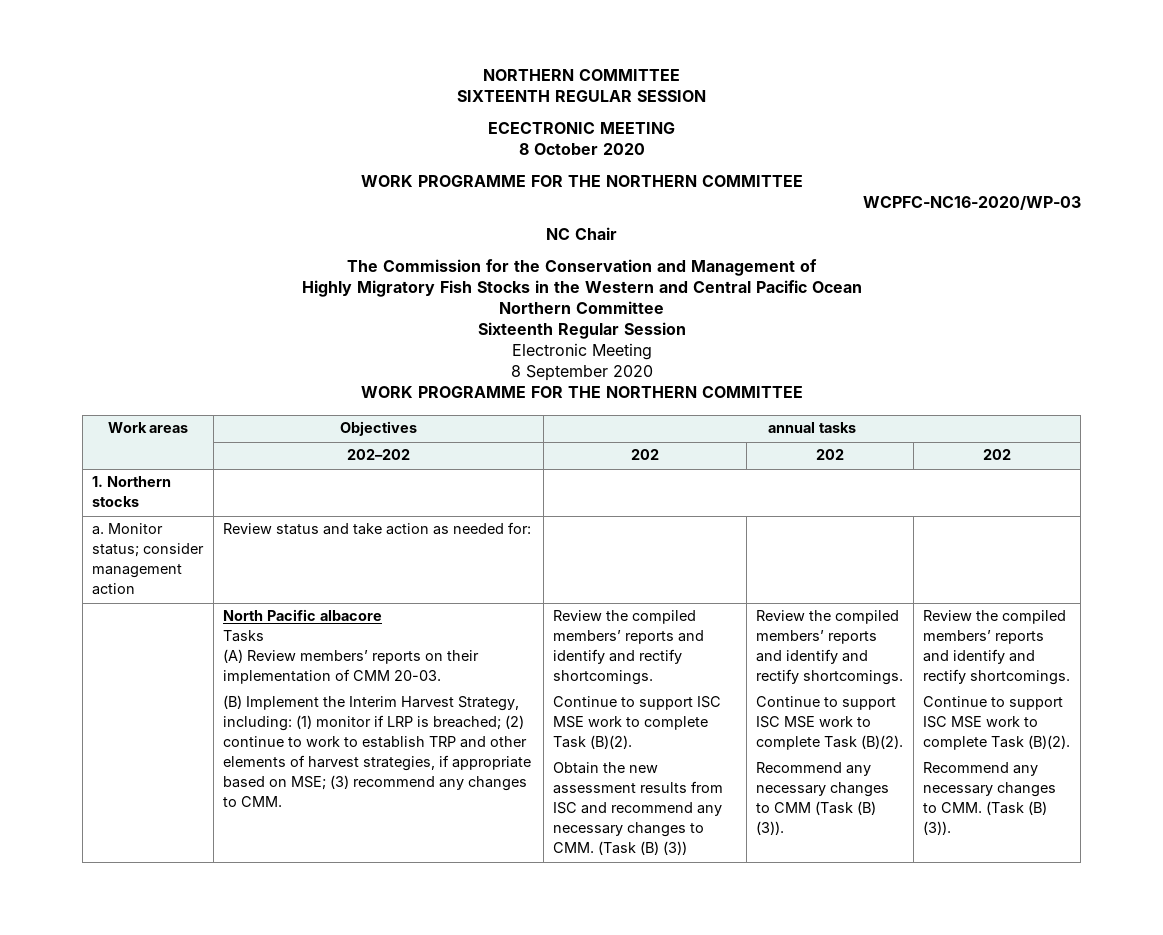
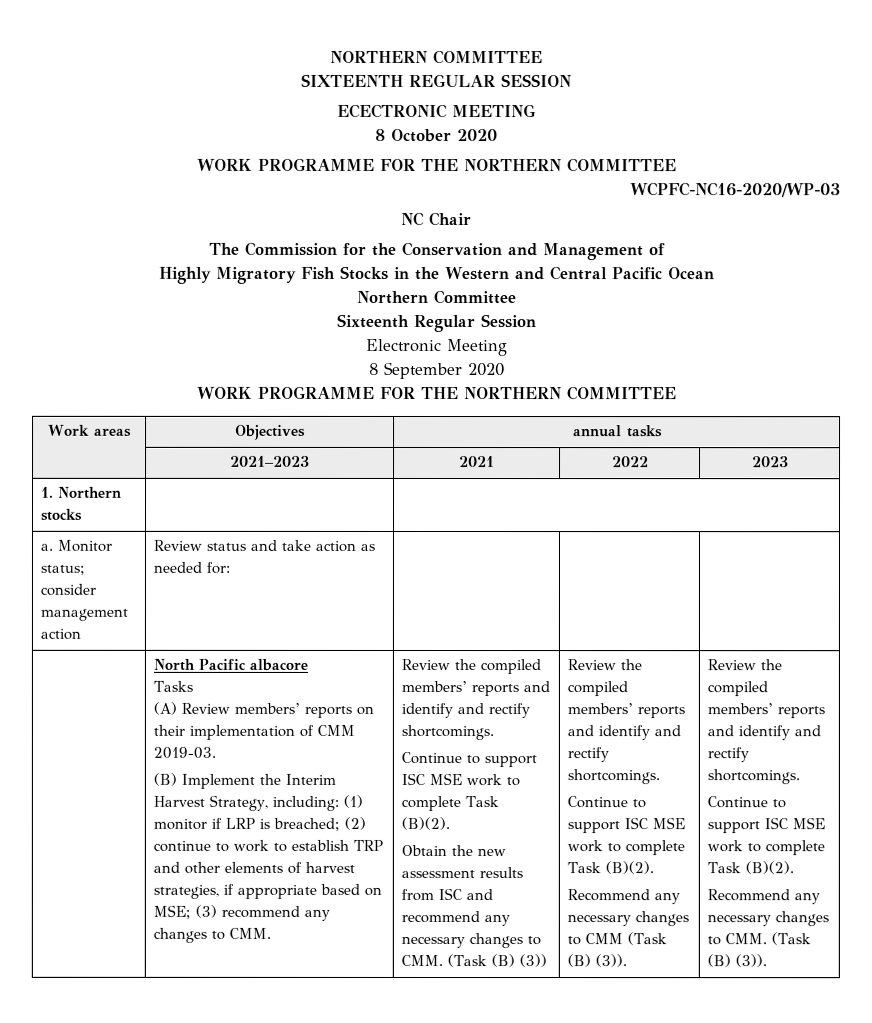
- | 202–202 | 202 | 202 | 202
+ | 2021–2023 | 2021 | 2022 | 2023
- (A) Review members’ reports on their implementation of CMM 20-03.
+ (A) Review members’ reports on their implementation of CMM 2019-03.

